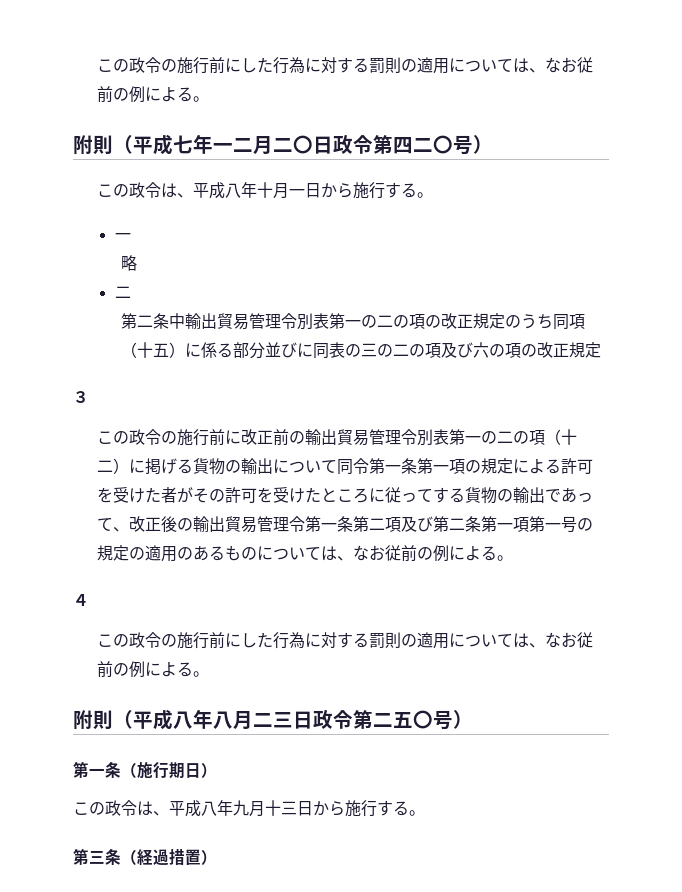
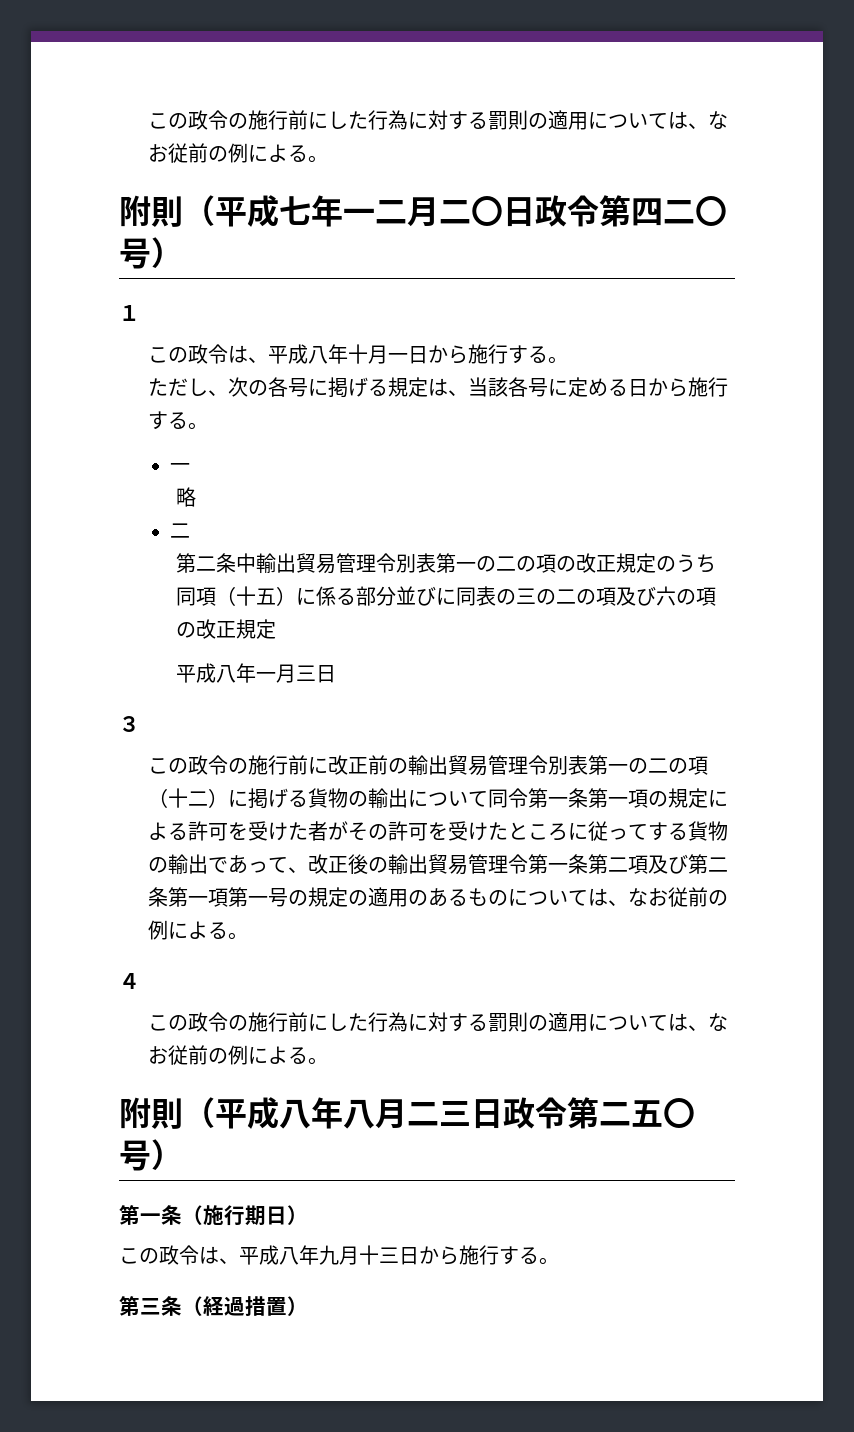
+ １
+ ただし、次の各号に掲げる規定は、当該各号に定める日から施行する。
+ 平成八年一月三日

